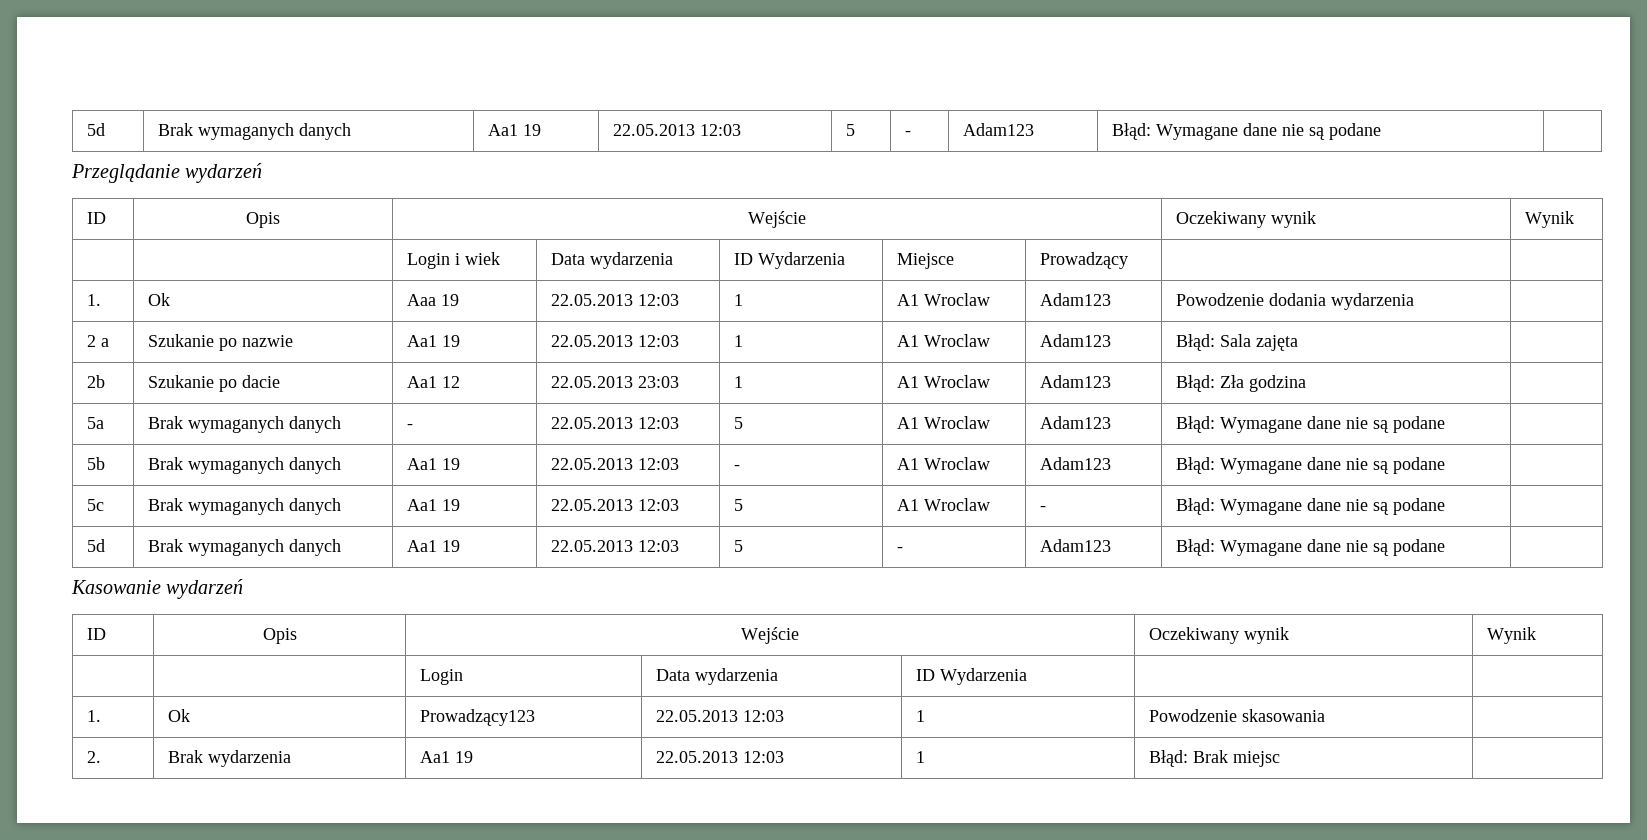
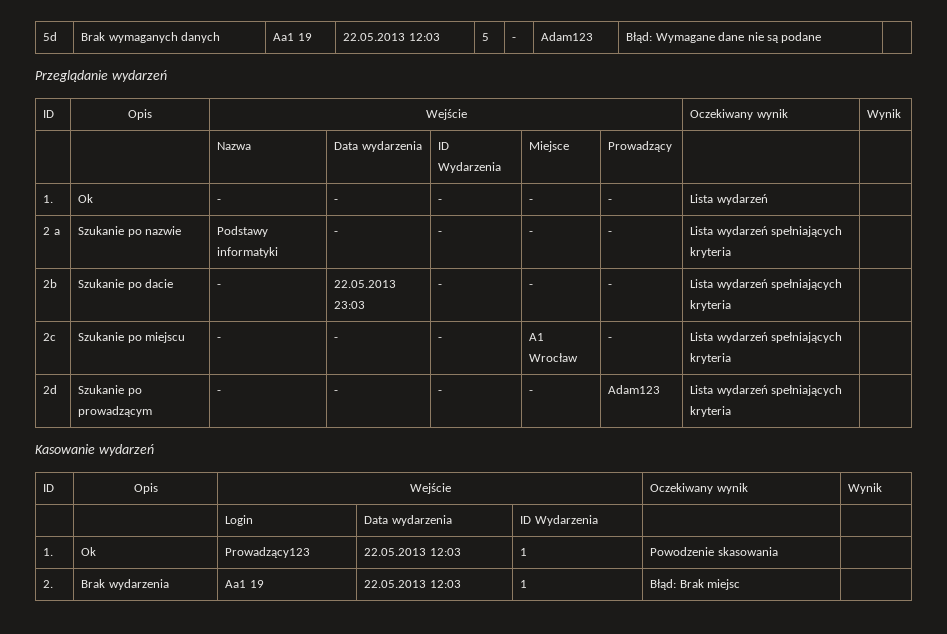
- | | Login i wiek | Data wydarzenia | ID Wydarzenia | Miejsce | Prowadzący | |
+ | | Nazwa | Data wydarzenia | ID Wydarzenia | Miejsce | Prowadzący | |
- 1. | Ok | Aaa 19 | 22.05.2013 12:03 | 1 | A1 Wroclaw | Adam123 | Powodzenie dodania wydarzenia |
+ 1. | Ok | - | - | - | - | - | Lista wydarzeń |
- 2 a | Szukanie po nazwie | Aa1 19 | 22.05.2013 12:03 | 1 | A1 Wroclaw | Adam123 | Błąd: Sala zajęta |
+ 2 a | Szukanie po nazwie | Podstawy informatyki | - | - | - | - | Lista wydarzeń spełniających kryteria |
- 2b | Szukanie po dacie | Aa1 12 | 22.05.2013 23:03 | 1 | A1 Wroclaw | Adam123 | Błąd: Zła godzina |
- 5a | Brak wymaganych danych | - | 22.05.2013 12:03 | 5 | A1 Wroclaw | Adam123 | Błąd: Wymagane dane nie są podane |
- 5b | Brak wymaganych danych | Aa1 19 | 22.05.2013 12:03 | - | A1 Wroclaw | Adam123 | Błąd: Wymagane dane nie są podane |
- 5c | Brak wymaganych danych | Aa1 19 | 22.05.2013 12:03 | 5 | A1 Wroclaw | - | Błąd: Wymagane dane nie są podane |
- 5d | Brak wymaganych danych | Aa1 19 | 22.05.2013 12:03 | 5 | - | Adam123 | Błąd: Wymagane dane nie są podane |
+ 2b | Szukanie po dacie | - | 22.05.2013 23:03 | - | - | - | Lista wydarzeń spełniających kryteria |
+ 2c | Szukanie po miejscu | - | - | - | A1 Wrocław | - | Lista wydarzeń spełniających kryteria |
+ 2d | Szukanie po prowadzącym | - | - | - | - | Adam123 | Lista wydarzeń spełniających kryteria |

